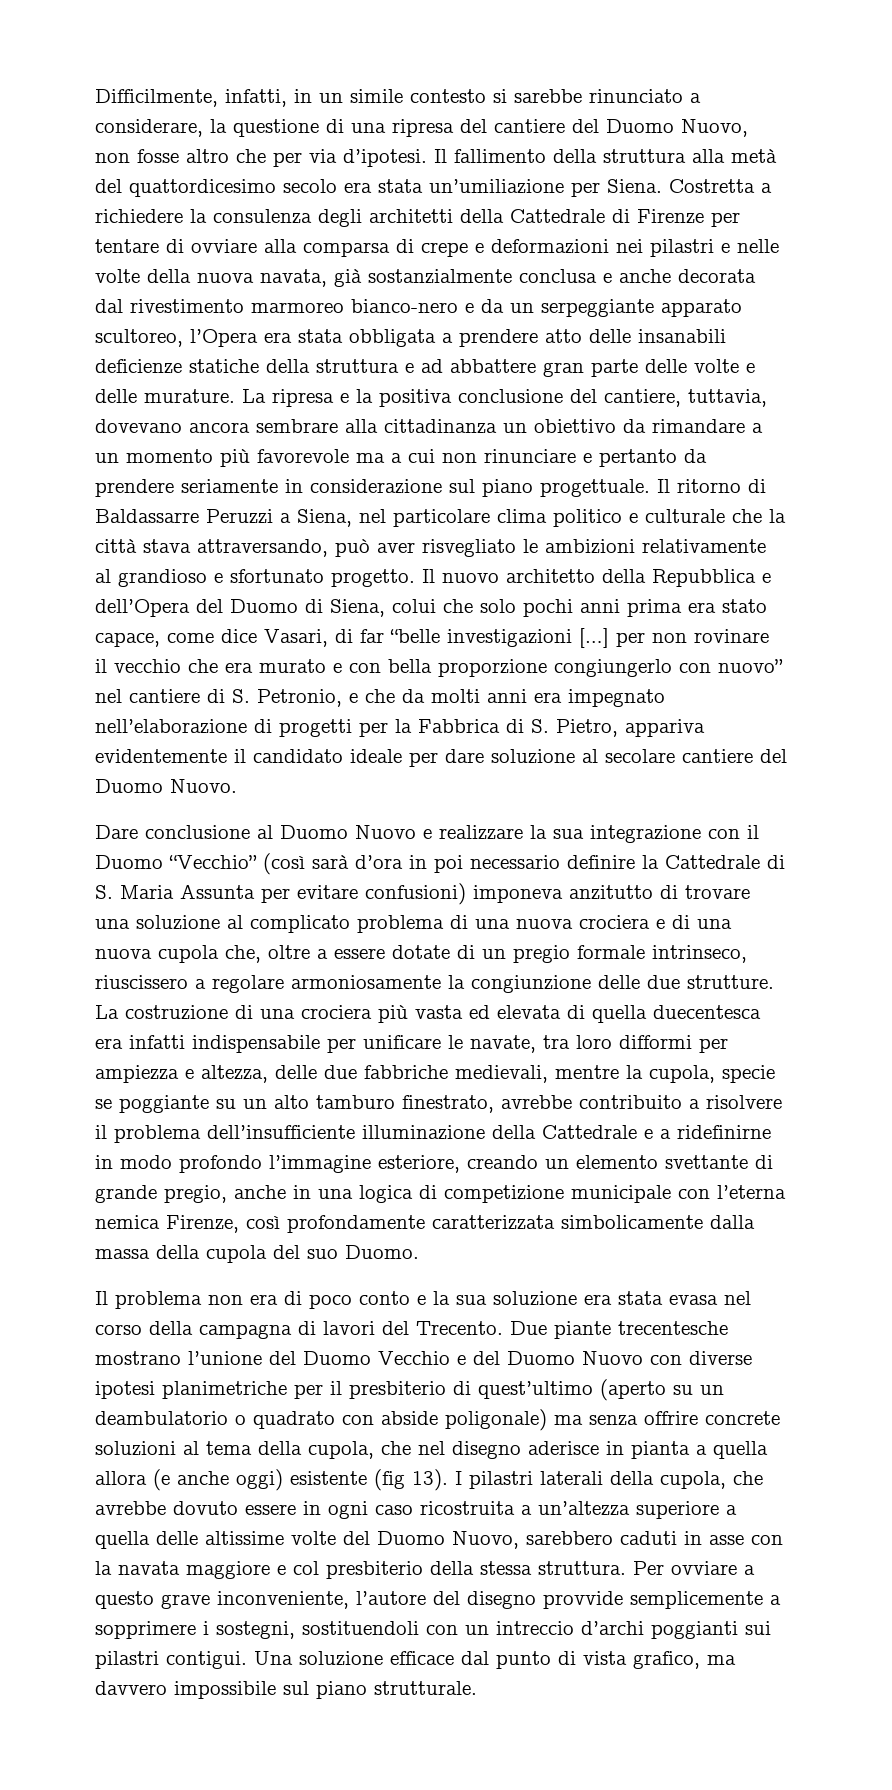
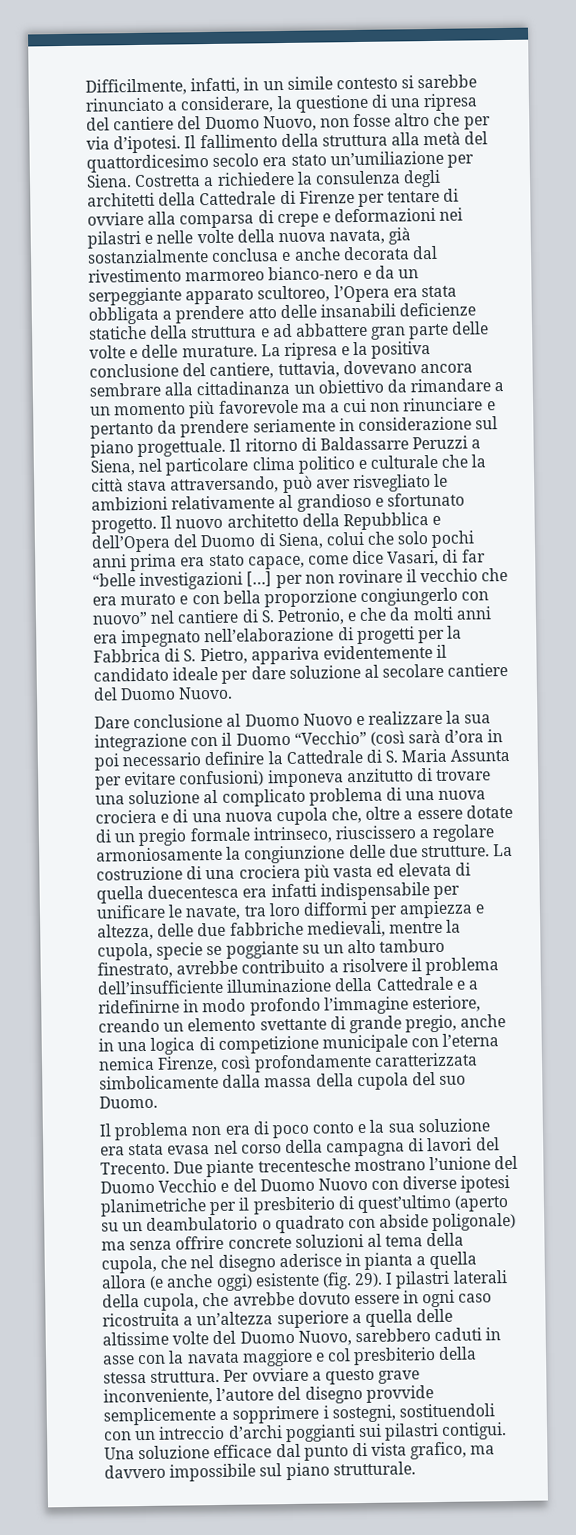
- Il fallimento della struttura alla metà del quattordicesimo secolo era stata un’umiliazione per Siena.
+ Il fallimento della struttura alla metà del quattordicesimo secolo era stato un’umiliazione per Siena.
- Due piante trecentesche mostrano l’unione del Duomo Vecchio e del Duomo Nuovo con diverse ipotesi planimetriche per il presbiterio di quest’ultimo (aperto su un deambulatorio o quadrato con abside poligonale) ma senza offrire concrete soluzioni al tema della cupola, che nel disegno aderisce in pianta a quella allora (e anche oggi) esistente (fig 13).
+ Due piante trecentesche mostrano l’unione del Duomo Vecchio e del Duomo Nuovo con diverse ipotesi planimetriche per il presbiterio di quest’ultimo (aperto su un deambulatorio o quadrato con abside poligonale) ma senza offrire concrete soluzioni al tema della cupola, che nel disegno aderisce in pianta a quella allora (e anche oggi) esistente (fig. 29).

